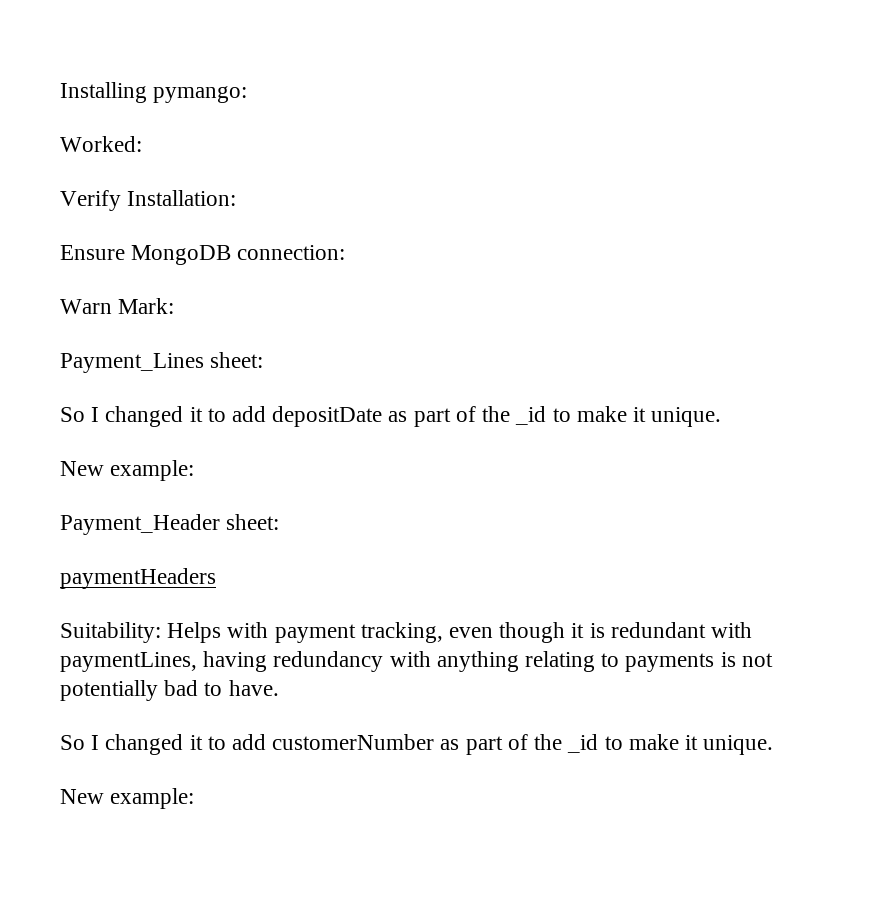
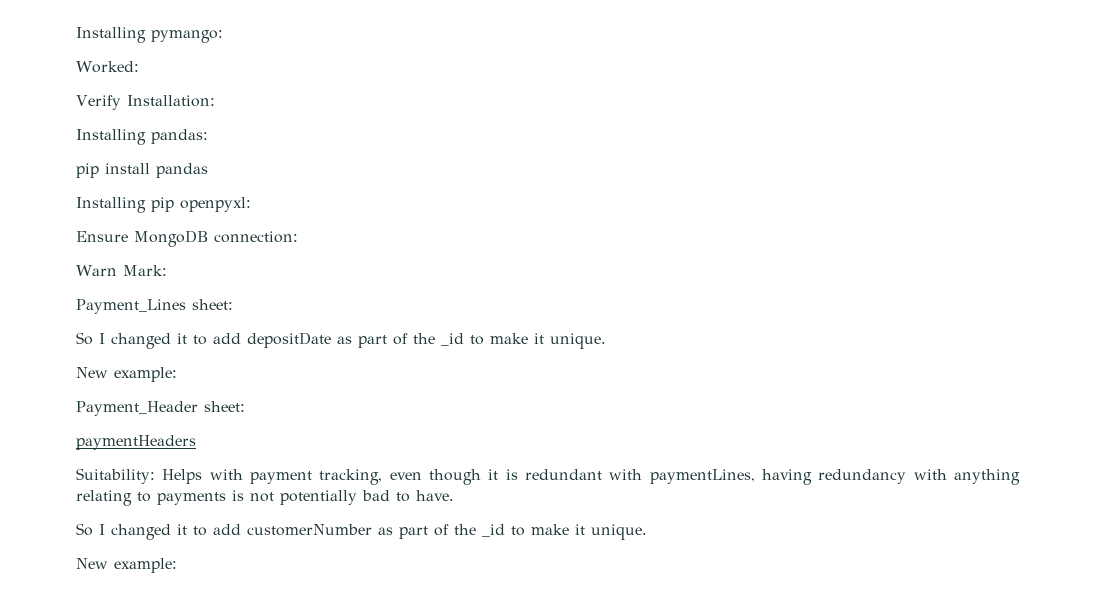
+ Installing pandas:
+ pip install pandas
+ Installing pip openpyxl:

